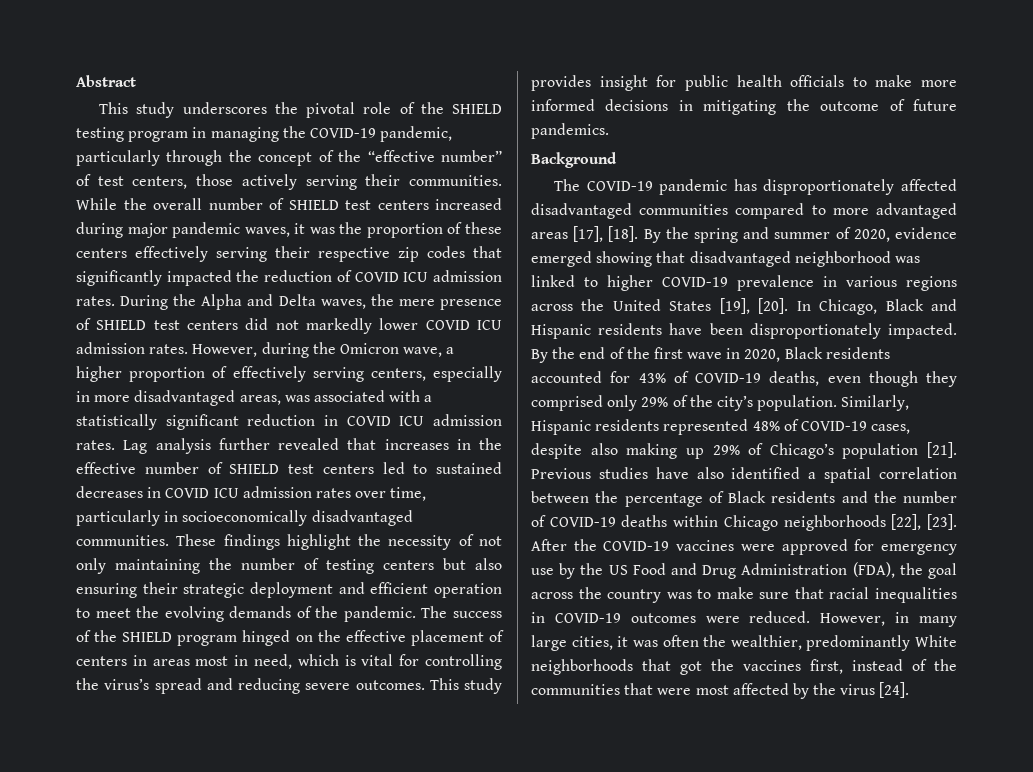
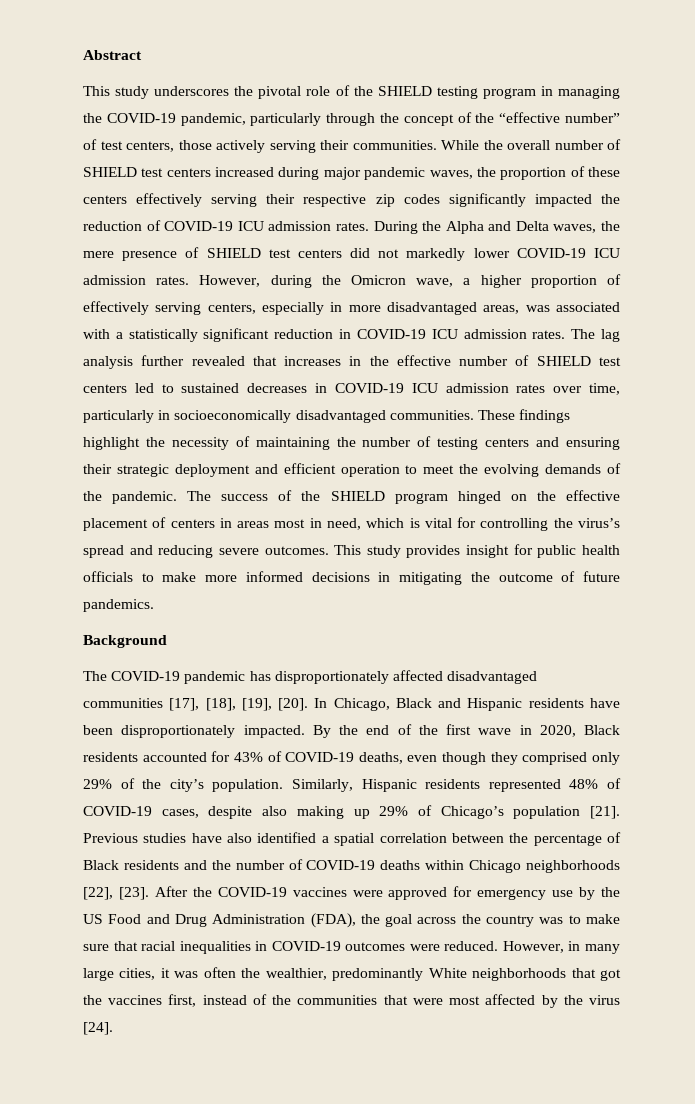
- While the overall number of SHIELD test centers increased during major pandemic waves, it was the proportion of these centers effectively serving their respective zip codes that significantly impacted the reduction of COVID ICU admission rates.
+ While the overall number of SHIELD test centers increased during major pandemic waves, the proportion of these centers effectively serving their respective zip codes significantly impacted the reduction of COVID-19 ICU admission rates.
- During the Alpha and Delta waves, the mere presence of SHIELD test centers did not markedly lower COVID ICU admission rates.
+ During the Alpha and Delta waves, the mere presence of SHIELD test centers did not markedly lower COVID-19 ICU admission rates.
- However, during the Omicron wave, a higher proportion of effectively serving centers, especially in more disadvantaged areas, was associated with a statistically significant reduction in COVID ICU admission rates. Lag analysis further revealed that increases in the effective number of SHIELD test centers led to sustained decreases in COVID ICU admission rates over time, particularly in socioeconomically disadvantaged communities.
+ However, during the Omicron wave, a higher proportion of effectively serving centers, especially in more disadvantaged areas, was associated with a statistically significant reduction in COVID-19 ICU admission rates. The lag analysis further revealed that increases in the effective number of SHIELD test centers led to sustained decreases in COVID-19 ICU admission rates over time, particularly in socioeconomically disadvantaged communities.
- These findings highlight the necessity of not only maintaining the number of testing centers but also ensuring their strategic deployment and efficient operation to meet the evolving demands of the pandemic.
+ These findings highlight the necessity of maintaining the number of testing centers and ensuring their strategic deployment and efficient operation to meet the evolving demands of the pandemic.
- The COVID-19 pandemic has disproportionately affected disadvantaged communities compared to more advantaged areas [17], [18]. By the spring and summer of 2020, evidence emerged showing that disadvantaged neighborhood was linked to higher COVID-19 prevalence in various regions across the United States [19], [20].
+ The COVID-19 pandemic has disproportionately affected disadvantaged communities [17], [18], [19], [20].

